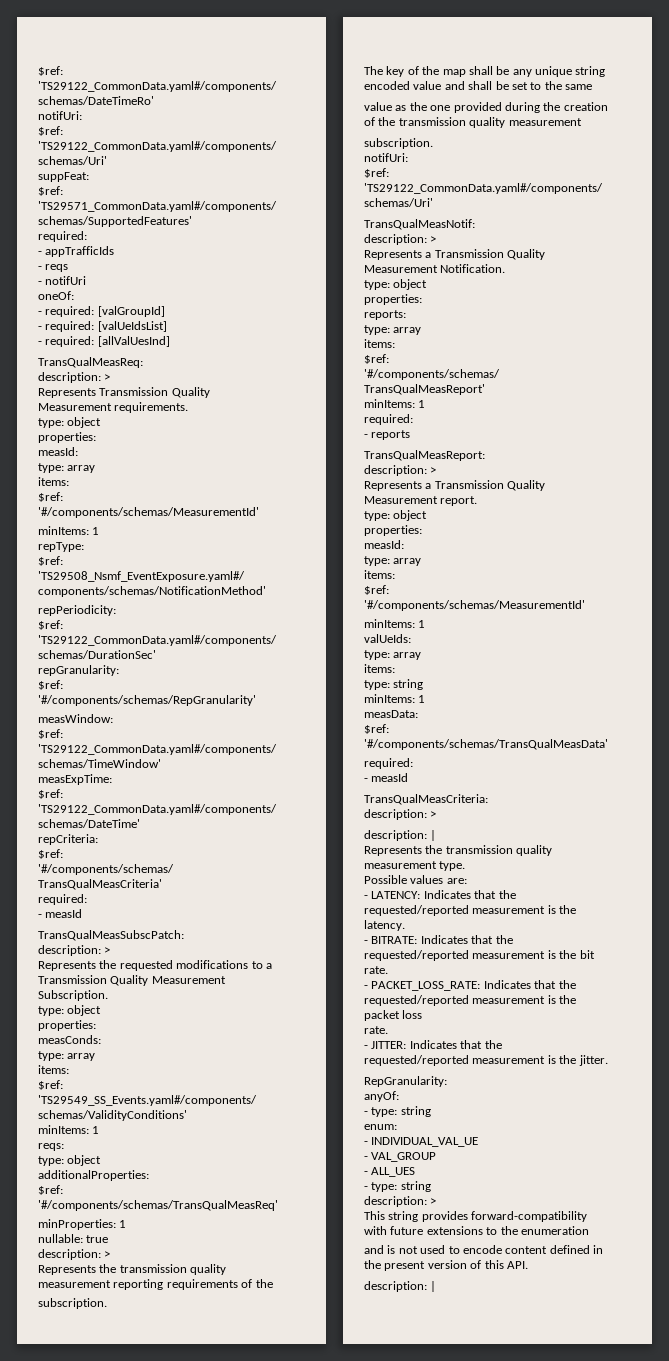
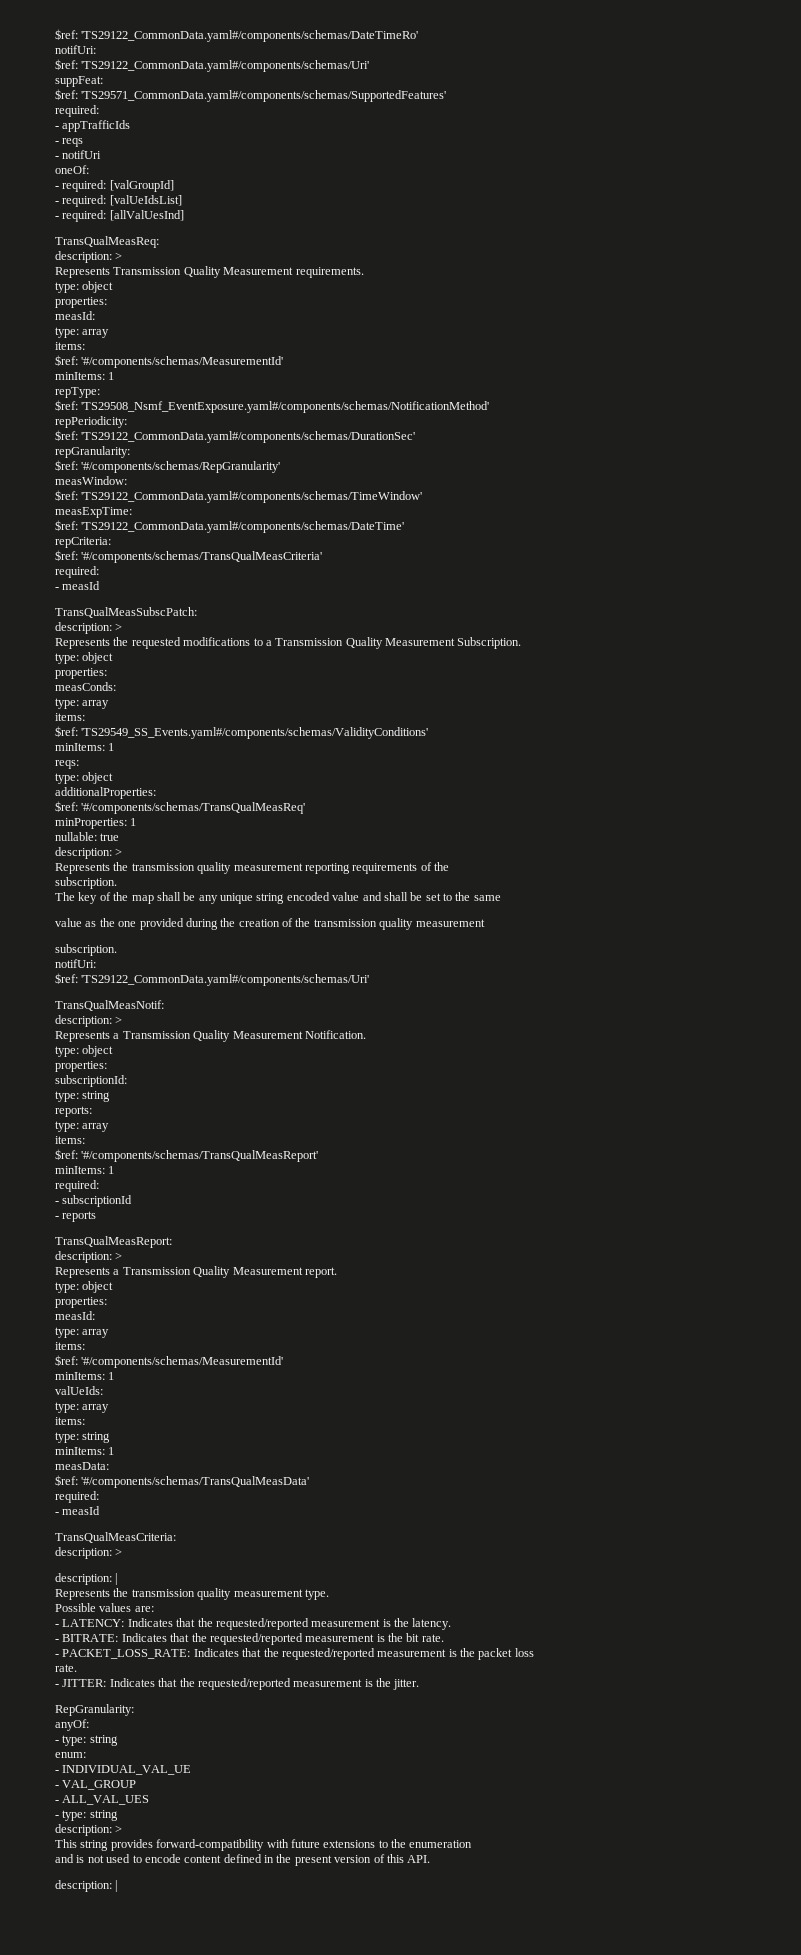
+ subscriptionId:
+ type: string
+ - subscriptionId
- - ALL_UES
+ - ALL_VAL_UES

